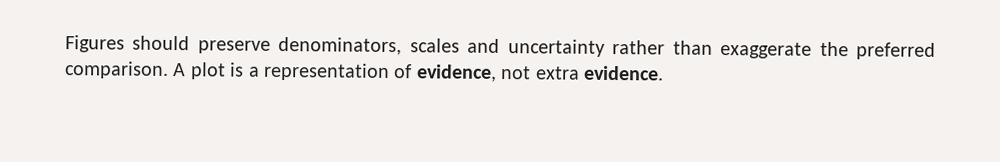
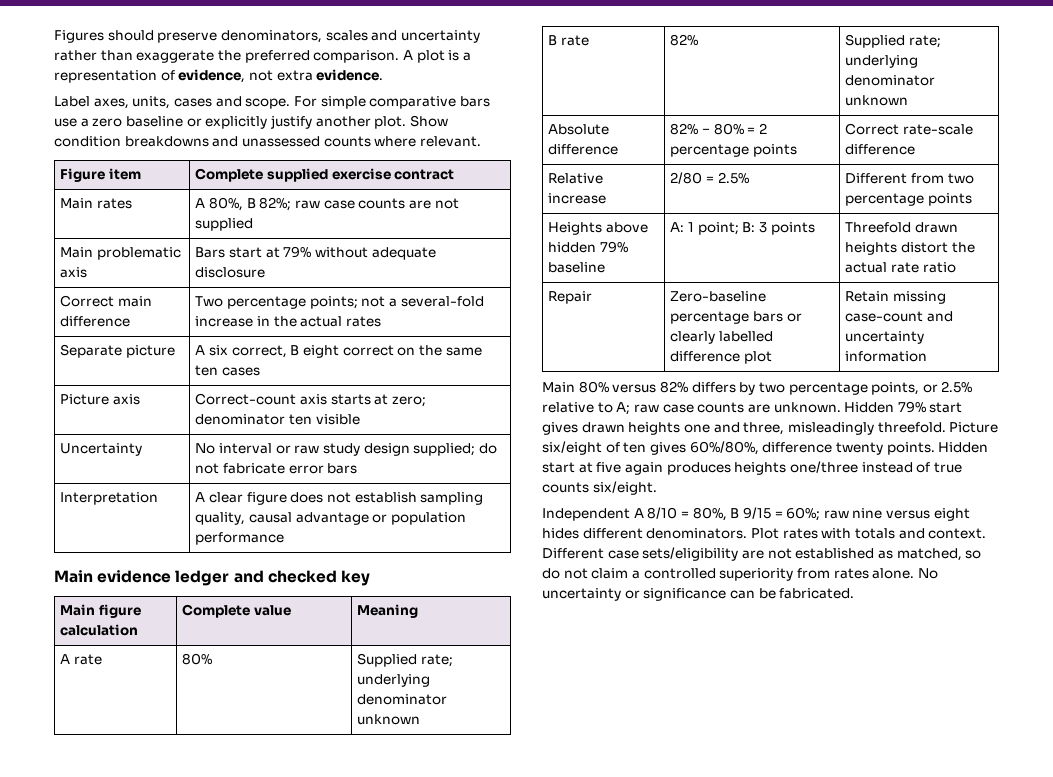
+ Label axes, units, cases and scope. For simple comparative bars use a zero baseline or explicitly justify another plot. Show condition breakdowns and unassessed counts where relevant.
+ Figure item | Complete supplied exercise contract
+ Main rates | A 80%, B 82%; raw case counts are not supplied
+ Main problematic axis | Bars start at 79% without adequate disclosure
+ Correct main difference | Two percentage points; not a several-fold increase in the actual rates
+ Separate picture | A six correct, B eight correct on the same ten cases
+ Picture axis | Correct-count axis starts at zero; denominator ten visible
+ Uncertainty | No interval or raw study design supplied; do not fabricate error bars
+ Interpretation | A clear figure does not establish sampling quality, causal advantage or population performance
+ Main evidence ledger and checked key
+ Main figure calculation | Complete value | Meaning
+ A rate | 80% | Supplied rate; underlying denominator unknown
+ B rate | 82% | Supplied rate; underlying denominator unknown
+ Absolute difference | 82% − 80% = 2 percentage points | Correct rate-scale difference
+ Relative increase | 2/80 = 2.5% | Different from two percentage points
+ Heights above hidden 79% baseline | A: 1 point; B: 3 points | Threefold drawn heights distort the actual rate ratio
+ Repair | Zero-baseline percentage bars or clearly labelled difference plot | Retain missing case-count and uncertainty information
+ Main 80% versus 82% differs by two percentage points, or 2.5% relative to A; raw case counts are unknown. Hidden 79% start gives drawn heights one and three, misleadingly threefold. Picture six/eight of ten gives 60%/80%, difference twenty points. Hidden start at five again produces heights one/three instead of true counts six/eight.
+ Independent A 8/10 = 80%, B 9/15 = 60%; raw nine versus eight hides different denominators. Plot rates with totals and context. Different case sets/eligibility are not established as matched, so do not claim a controlled superiority from rates alone. No uncertainty or significance can be fabricated.

